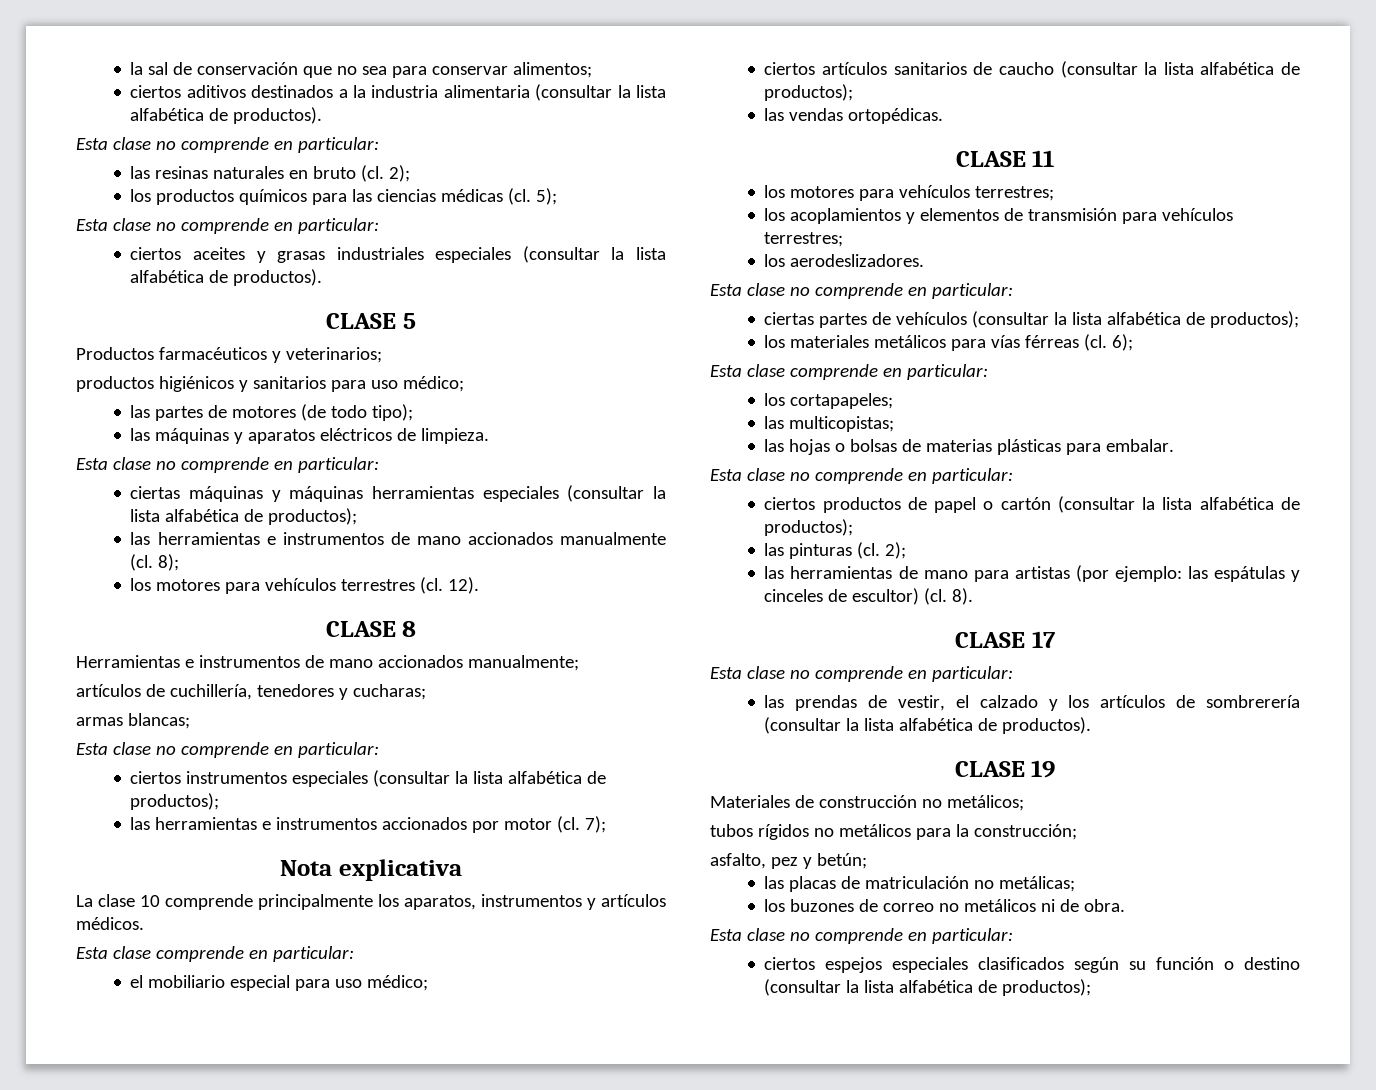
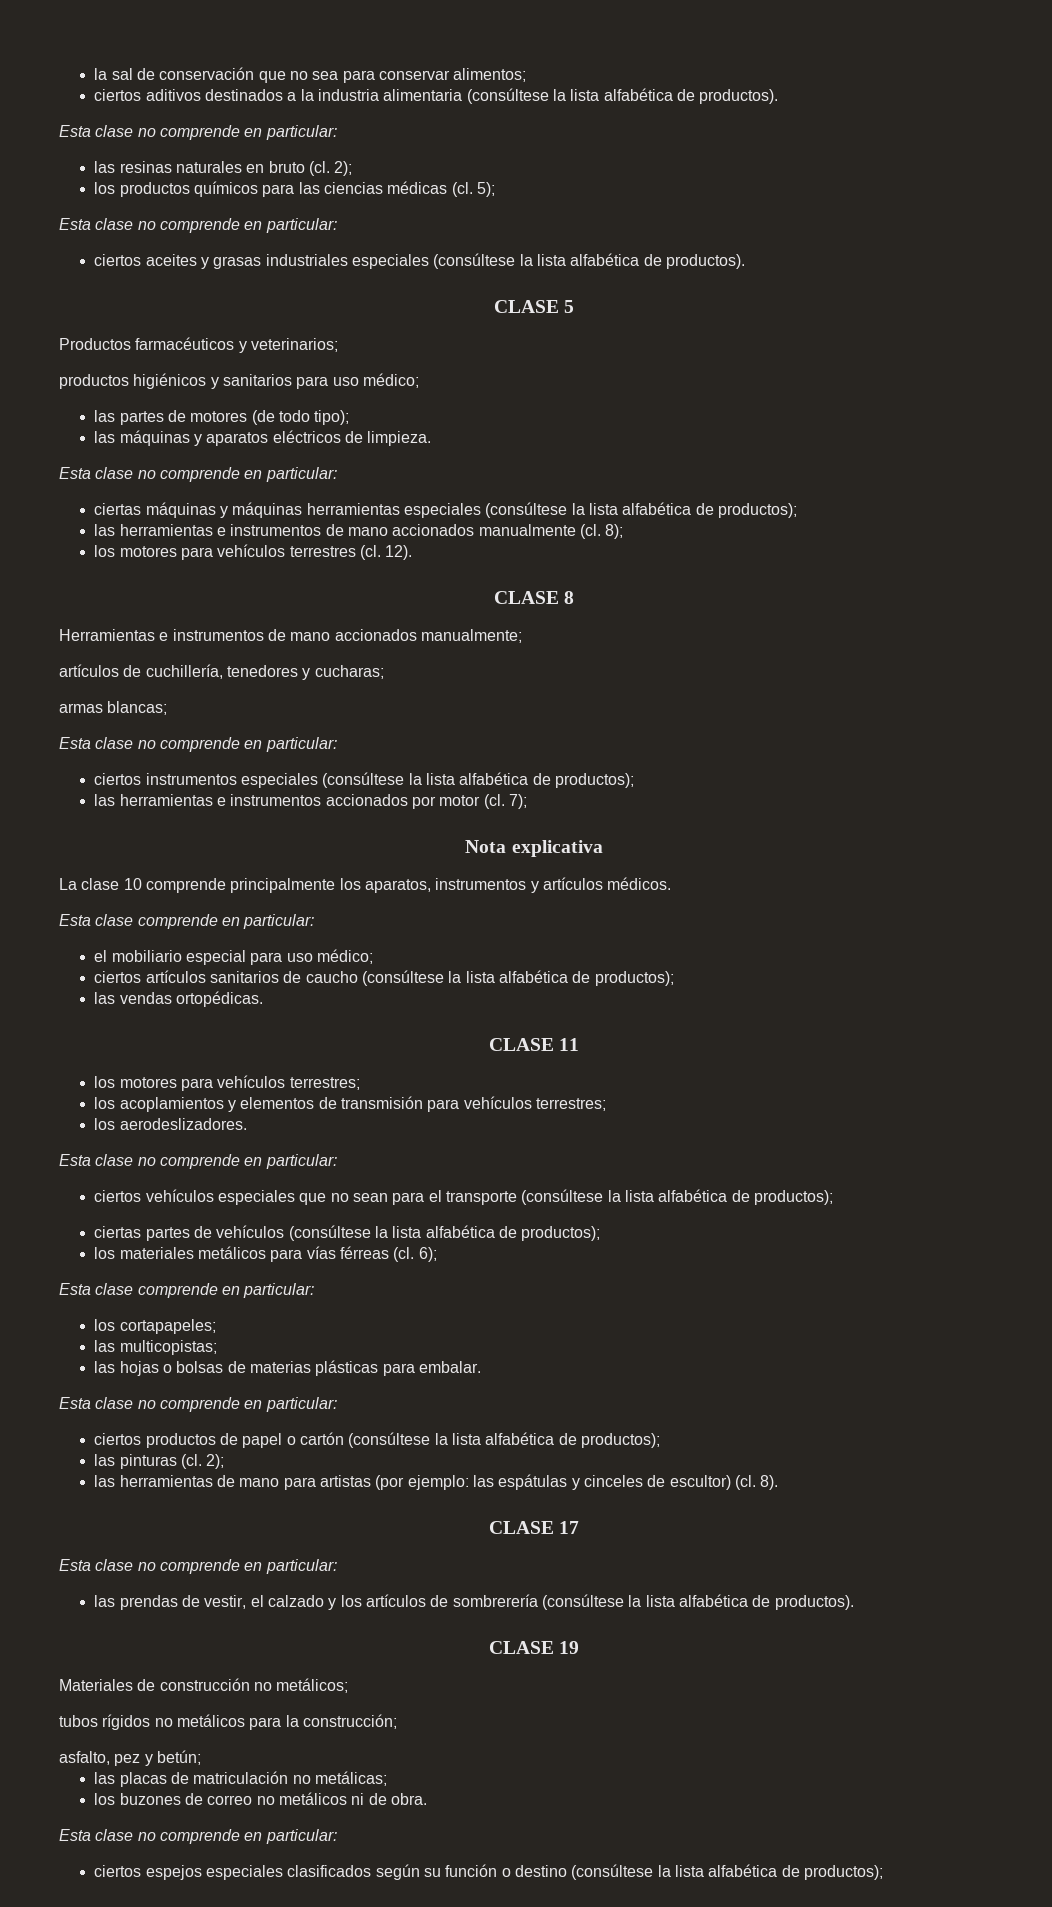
- ciertos aditivos destinados a la industria alimentaria (consultar la lista alfabética de productos).
+ ciertos aditivos destinados a la industria alimentaria (consúltese la lista alfabética de productos).
- ciertos aceites y grasas industriales especiales (consultar la lista alfabética de productos).
+ ciertos aceites y grasas industriales especiales (consúltese la lista alfabética de productos).
- ciertas máquinas y máquinas herramientas especiales (consultar la lista alfabética de productos);
+ ciertas máquinas y máquinas herramientas especiales (consúltese la lista alfabética de productos);
- ciertos instrumentos especiales (consultar la lista alfabética de productos);
+ ciertos instrumentos especiales (consúltese la lista alfabética de productos);
- ciertos artículos sanitarios de caucho (consultar la lista alfabética de productos);
+ ciertos artículos sanitarios de caucho (consúltese la lista alfabética de productos);
+ ciertos vehículos especiales que no sean para el transporte (consúltese la lista alfabética de productos);
- ciertas partes de vehículos (consultar la lista alfabética de productos);
+ ciertas partes de vehículos (consúltese la lista alfabética de productos);
- ciertos productos de papel o cartón (consultar la lista alfabética de productos);
+ ciertos productos de papel o cartón (consúltese la lista alfabética de productos);
- las prendas de vestir, el calzado y los artículos de sombrerería (consultar la lista alfabética de productos).
+ las prendas de vestir, el calzado y los artículos de sombrerería (consúltese la lista alfabética de productos).
- ciertos espejos especiales clasificados según su función o destino (consultar la lista alfabética de productos);
+ ciertos espejos especiales clasificados según su función o destino (consúltese la lista alfabética de productos);

